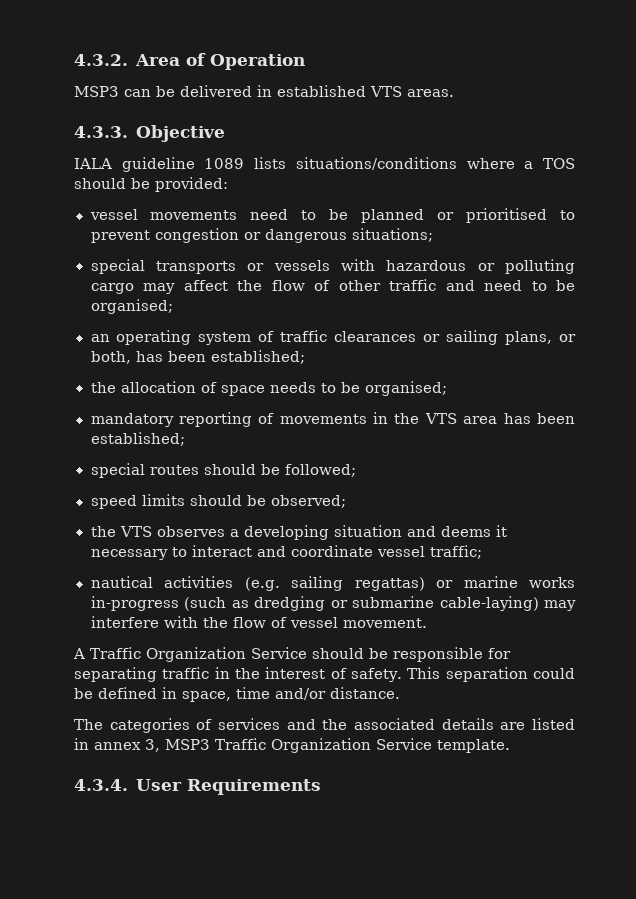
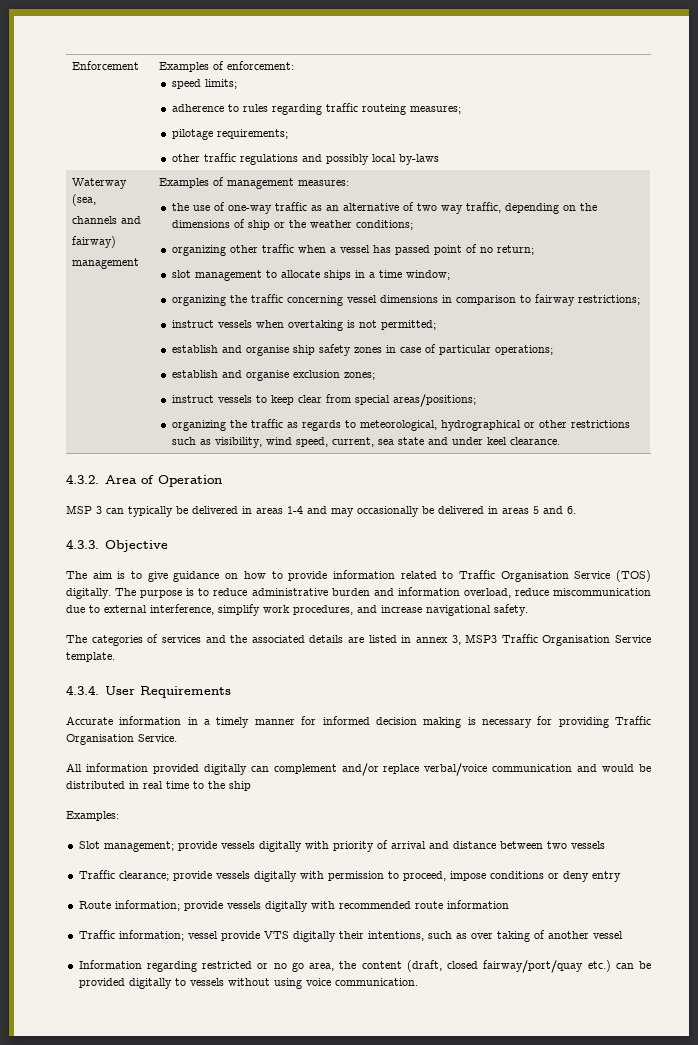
+ Enforcement | Examples of enforcement:
+ speed limits;
+ adherence to rules regarding traffic routeing measures;
+ pilotage requirements;
+ other traffic regulations and possibly local by‐laws
+ Waterway (sea,
+ channels and
+ fairway)
+ management | Examples of management measures:
+ the use of one‐way traffic as an alternative of two way traffic, depending on the dimensions of ship or the weather conditions;
+ organizing other traffic when a vessel has passed point of no return;
+ slot management to allocate ships in a time window;
+ organizing the traffic concerning vessel dimensions in comparison to fairway restrictions;
+ instruct vessels when overtaking is not permitted;
+ establish and organise ship safety zones in case of particular operations;
+ establish and organise exclusion zones;
+ instruct vessels to keep clear from special areas/positions;
+ organizing the traffic as regards to meteorological, hydrographical or other restrictions such as visibility, wind speed, current, sea state and under keel clearance.
  4.3.2. Area of Operation
- MSP3 can be delivered in established VTS areas.
+ MSP 3 can typically be delivered in areas 1-4 and may occasionally be delivered in areas 5 and 6.
  4.3.3. Objective
- IALA guideline 1089 lists situations/conditions where a TOS should be provided:
- vessel movements need to be planned or prioritised to prevent congestion or dangerous situations;
- special transports or vessels with hazardous or polluting cargo may affect the flow of other traffic and need to be organised;
- an operating system of traffic clearances or sailing plans, or both, has been established;
- the allocation of space needs to be organised;
- mandatory reporting of movements in the VTS area has been established;
- special routes should be followed;
- speed limits should be observed;
- the VTS observes a developing situation and deems it necessary to interact and coordinate vessel traffic;
- nautical activities (e.g. sailing regattas) or marine works in-progress (such as dredging or submarine cable-laying) may interfere with the flow of vessel movement.
- A Traffic Organization Service should be responsible for separating traffic in the interest of safety. This separation could be defined in space, time and/or distance.
+ The aim is to give guidance on how to provide information related to Traffic Organisation Service (TOS) digitally. The purpose is to reduce administrative burden and information overload, reduce miscommunication due to external interference, simplify work procedures, and increase navigational safety.
- The categories of services and the associated details are listed in annex 3, MSP3 Traffic Organization Service template.
+ The categories of services and the associated details are listed in annex 3, MSP3 Traffic Organisation Service template.
+ Accurate information in a timely manner for informed decision making is necessary for providing Traffic Organisation Service.
+ All information provided digitally can complement and/or replace verbal/voice communication and would be distributed in real time to the ship
+ Examples:
+ Slot management; provide vessels digitally with priority of arrival and distance between two vessels
+ Traffic clearance; provide vessels digitally with permission to proceed, impose conditions or deny entry
+ Route information; provide vessels digitally with recommended route information
+ Traffic information; vessel provide VTS digitally their intentions, such as over taking of another vessel
+ Information regarding restricted or no go area, the content (draft, closed fairway/port/quay etc.) can be provided digitally to vessels without using voice communication.

